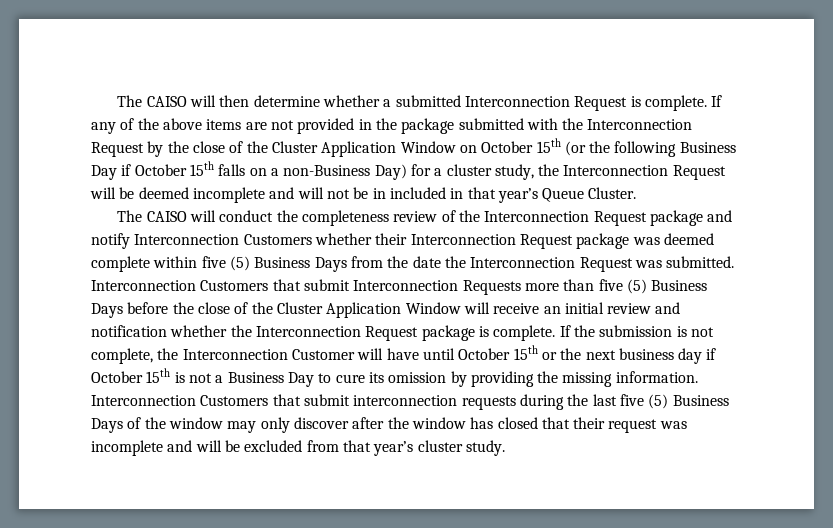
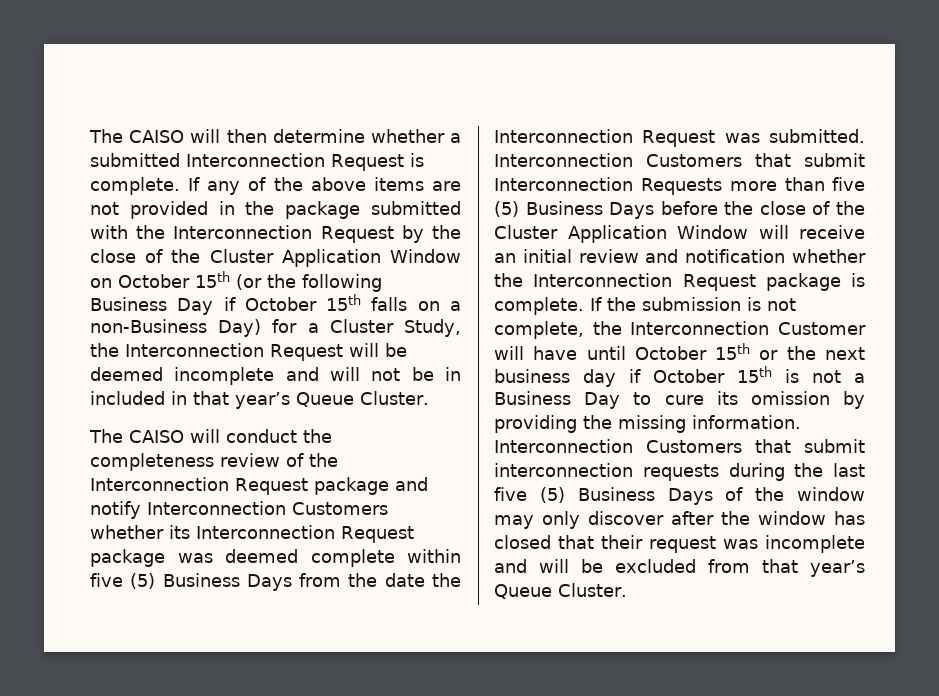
- If any of the above items are not provided in the package submitted with the Interconnection Request by the close of the Cluster Application Window on October 15th (or the following Business Day if October 15th falls on a non-Business Day) for a cluster study, the Interconnection Request will be deemed incomplete and will not be in included in that year’s Queue Cluster.
+ If any of the above items are not provided in the package submitted with the Interconnection Request by the close of the Cluster Application Window on October 15th (or the following Business Day if October 15th falls on a non-Business Day) for a Cluster Study, the Interconnection Request will be deemed incomplete and will not be in included in that year’s Queue Cluster.
- The CAISO will conduct the completeness review of the Interconnection Request package and notify Interconnection Customers whether their Interconnection Request package was deemed complete within five (5) Business Days from the date the Interconnection Request was submitted.
+ The CAISO will conduct the completeness review of the Interconnection Request package and notify Interconnection Customers whether its Interconnection Request package was deemed complete within five (5) Business Days from the date the Interconnection Request was submitted.
- Interconnection Customers that submit interconnection requests during the last five (5) Business Days of the window may only discover after the window has closed that their request was incomplete and will be excluded from that year’s cluster study.
+ Interconnection Customers that submit interconnection requests during the last five (5) Business Days of the window may only discover after the window has closed that their request was incomplete and will be excluded from that year’s Queue Cluster.

